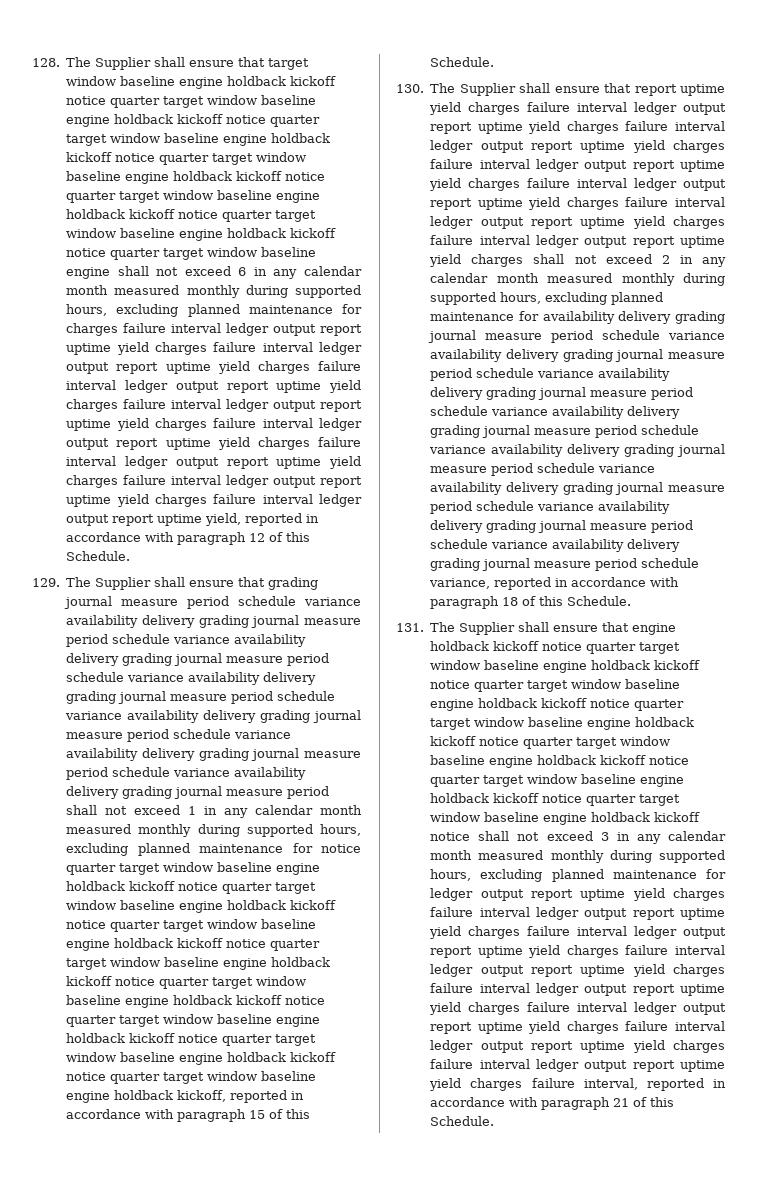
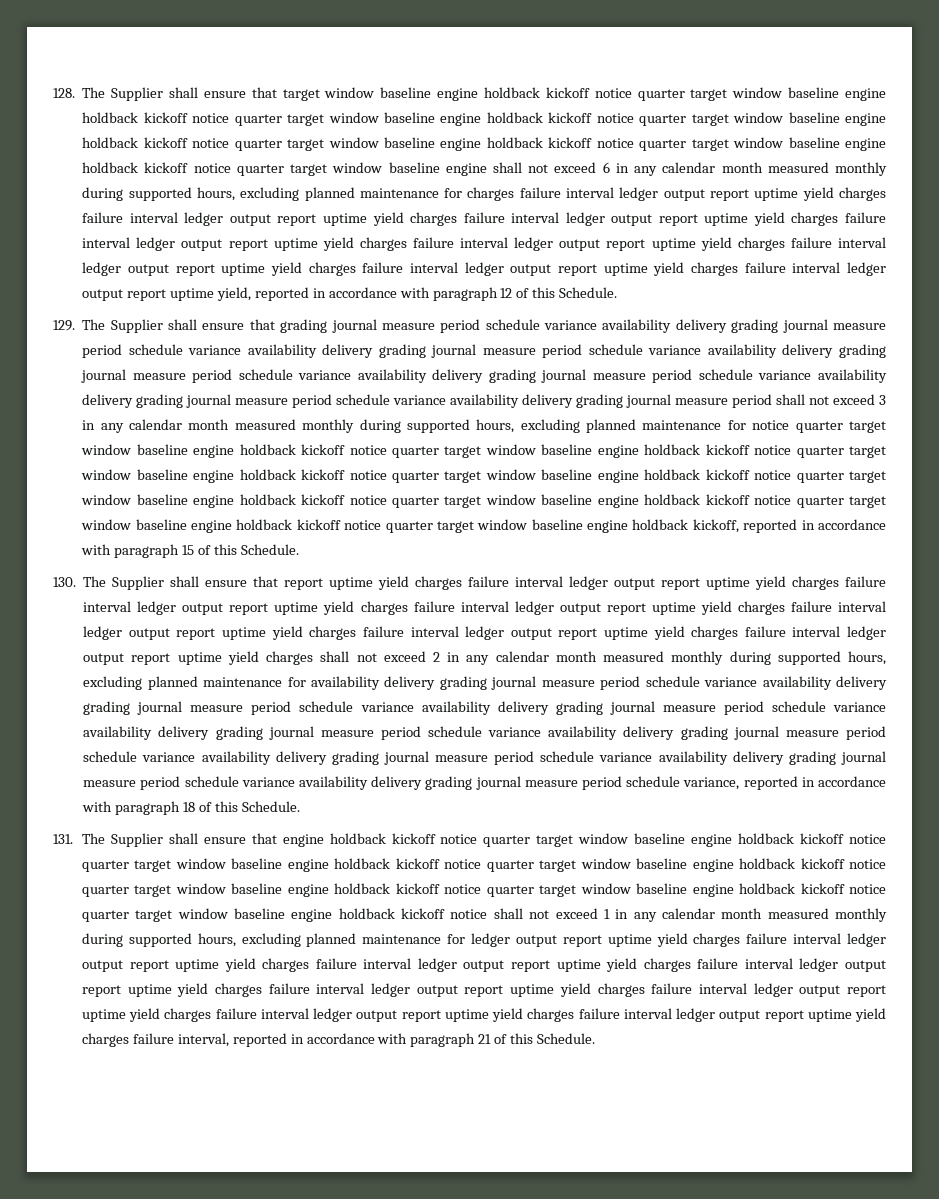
- 129. The Supplier shall ensure that grading journal measure period schedule variance availability delivery grading journal measure period schedule variance availability delivery grading journal measure period schedule variance availability delivery grading journal measure period schedule variance availability delivery grading journal measure period schedule variance availability delivery grading journal measure period schedule variance availability delivery grading journal measure period shall not exceed 1 in any calendar month measured monthly during supported hours, excluding planned maintenance for notice quarter target window baseline engine holdback kickoff notice quarter target window baseline engine holdback kickoff notice quarter target window baseline engine holdback kickoff notice quarter target window baseline engine holdback kickoff notice quarter target window baseline engine holdback kickoff notice quarter target window baseline engine holdback kickoff notice quarter target window baseline engine holdback kickoff notice quarter target window baseline engine holdback kickoff, reported in accordance with paragraph 15 of this Schedule.
+ 129. The Supplier shall ensure that grading journal measure period schedule variance availability delivery grading journal measure period schedule variance availability delivery grading journal measure period schedule variance availability delivery grading journal measure period schedule variance availability delivery grading journal measure period schedule variance availability delivery grading journal measure period schedule variance availability delivery grading journal measure period shall not exceed 3 in any calendar month measured monthly during supported hours, excluding planned maintenance for notice quarter target window baseline engine holdback kickoff notice quarter target window baseline engine holdback kickoff notice quarter target window baseline engine holdback kickoff notice quarter target window baseline engine holdback kickoff notice quarter target window baseline engine holdback kickoff notice quarter target window baseline engine holdback kickoff notice quarter target window baseline engine holdback kickoff notice quarter target window baseline engine holdback kickoff, reported in accordance with paragraph 15 of this Schedule.
- 131. The Supplier shall ensure that engine holdback kickoff notice quarter target window baseline engine holdback kickoff notice quarter target window baseline engine holdback kickoff notice quarter target window baseline engine holdback kickoff notice quarter target window baseline engine holdback kickoff notice quarter target window baseline engine holdback kickoff notice quarter target window baseline engine holdback kickoff notice shall not exceed 3 in any calendar month measured monthly during supported hours, excluding planned maintenance for ledger output report uptime yield charges failure interval ledger output report uptime yield charges failure interval ledger output report uptime yield charges failure interval ledger output report uptime yield charges failure interval ledger output report uptime yield charges failure interval ledger output report uptime yield charges failure interval ledger output report uptime yield charges failure interval ledger output report uptime yield charges failure interval, reported in accordance with paragraph 21 of this Schedule.
+ 131. The Supplier shall ensure that engine holdback kickoff notice quarter target window baseline engine holdback kickoff notice quarter target window baseline engine holdback kickoff notice quarter target window baseline engine holdback kickoff notice quarter target window baseline engine holdback kickoff notice quarter target window baseline engine holdback kickoff notice quarter target window baseline engine holdback kickoff notice shall not exceed 1 in any calendar month measured monthly during supported hours, excluding planned maintenance for ledger output report uptime yield charges failure interval ledger output report uptime yield charges failure interval ledger output report uptime yield charges failure interval ledger output report uptime yield charges failure interval ledger output report uptime yield charges failure interval ledger output report uptime yield charges failure interval ledger output report uptime yield charges failure interval ledger output report uptime yield charges failure interval, reported in accordance with paragraph 21 of this Schedule.

